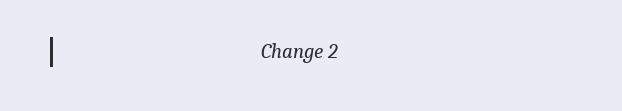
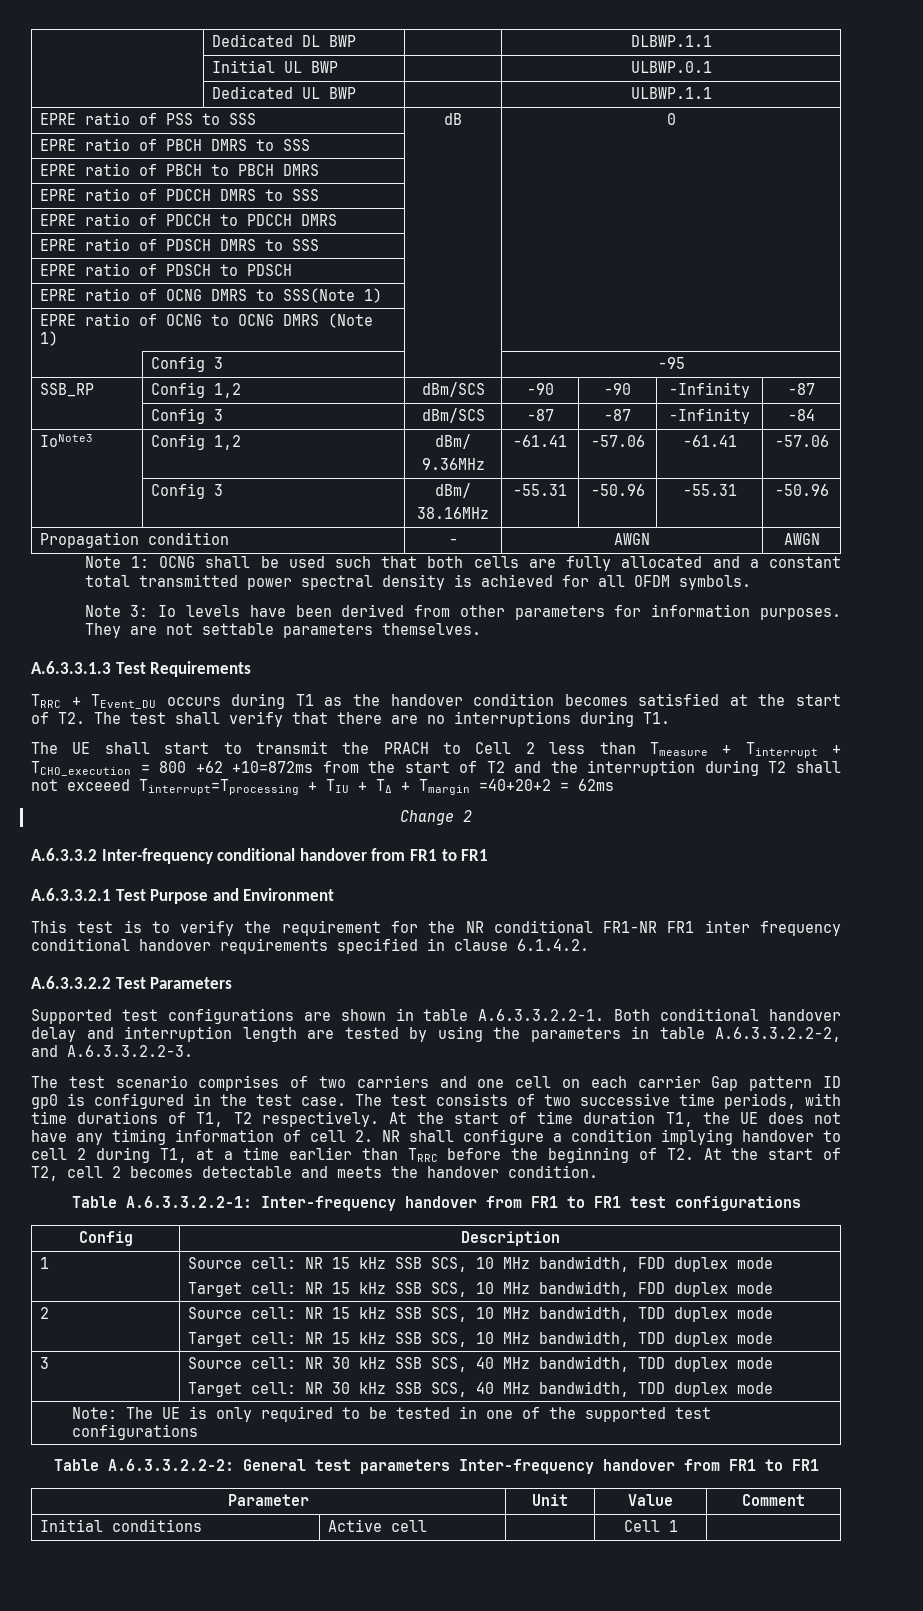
+ | Dedicated DL BWP | | DLBWP.1.1
+ | Initial UL BWP | | ULBWP.0.1
+ | Dedicated UL BWP | | ULBWP.1.1
+ EPRE ratio of PSS to SSS | dB | 0
+ EPRE ratio of PBCH DMRS to SSS | |
+ EPRE ratio of PBCH to PBCH DMRS | |
+ EPRE ratio of PDCCH DMRS to SSS | |
+ EPRE ratio of PDCCH to PDCCH DMRS | |
+ EPRE ratio of PDSCH DMRS to SSS | |
+ EPRE ratio of PDSCH to PDSCH | |
+ EPRE ratio of OCNG DMRS to SSS(Note 1) | |
+ EPRE ratio of OCNG to OCNG DMRS (Note 1) | |
+ | Config 3 | | -95
+ SSB_RP | Config 1,2 | dBm/SCS | -90 | -90 | -Infinity | -87
+ | Config 3 | dBm/SCS | -87 | -87 | -Infinity | -84
+ IoNote3 | Config 1,2 | dBm/
+ 9.36MHz | -61.41 | -57.06 | -61.41 | -57.06
+ | Config 3 | dBm/
+ 38.16MHz | -55.31 | -50.96 | -55.31 | -50.96
+ Propagation condition | - | AWGN | AWGN
+ Note 1: OCNG shall be used such that both cells are fully allocated and a constant total transmitted power spectral density is achieved for all OFDM symbols.
+ Note 3: Io levels have been derived from other parameters for information purposes. They are not settable parameters themselves.
+ A.6.3.3.1.3 Test Requirements
+ TRRC + TEvent_DU occurs during T1 as the handover condition becomes satisfied at the start of T2. The test shall verify that there are no interruptions during T1.
+ The UE shall start to transmit the PRACH to Cell 2 less than Tmeasure + Tinterrupt + TCHO_execution = 800 +62 +10=872ms from the start of T2 and the interruption during T2 shall not exceeed Tinterrupt=Tprocessing + TIU + T∆ + Tmargin =40+20+2 = 62ms
  Change 2
+ A.6.3.3.2 Inter-frequency conditional handover from FR1 to FR1
+ A.6.3.3.2.1 Test Purpose and Environment
+ This test is to verify the requirement for the NR conditional FR1-NR FR1 inter frequency conditional handover requirements specified in clause 6.1.4.2.
+ A.6.3.3.2.2 Test Parameters
+ Supported test configurations are shown in table A.6.3.3.2.2-1. Both conditional handover delay and interruption length are tested by using the parameters in table A.6.3.3.2.2-2, and A.6.3.3.2.2-3.
+ The test scenario comprises of two carriers and one cell on each carrier Gap pattern ID gp0 is configured in the test case. The test consists of two successive time periods, with time durations of T1, T2 respectively. At the start of time duration T1, the UE does not have any timing information of cell 2. NR shall configure a condition implying handover to cell 2 during T1, at a time earlier than TRRC before the beginning of T2. At the start of T2, cell 2 becomes detectable and meets the handover condition.
+ Table A.6.3.3.2.2-1: Inter-frequency handover from FR1 to FR1 test configurations
+ Config | Description
+ 1 | Source cell: NR 15 kHz SSB SCS, 10 MHz bandwidth, FDD duplex mode
+ Target cell: NR 15 kHz SSB SCS, 10 MHz bandwidth, FDD duplex mode
+ 2 | Source cell: NR 15 kHz SSB SCS, 10 MHz bandwidth, TDD duplex mode
+ Target cell: NR 15 kHz SSB SCS, 10 MHz bandwidth, TDD duplex mode
+ 3 | Source cell: NR 30 kHz SSB SCS, 40 MHz bandwidth, TDD duplex mode
+ Target cell: NR 30 kHz SSB SCS, 40 MHz bandwidth, TDD duplex mode
+ Note: The UE is only required to be tested in one of the supported test configurations
+ Table A.6.3.3.2.2-2: General test parameters Inter-frequency handover from FR1 to FR1
+ Parameter | Unit | Value | Comment
+ Initial conditions | Active cell | | Cell 1 |

